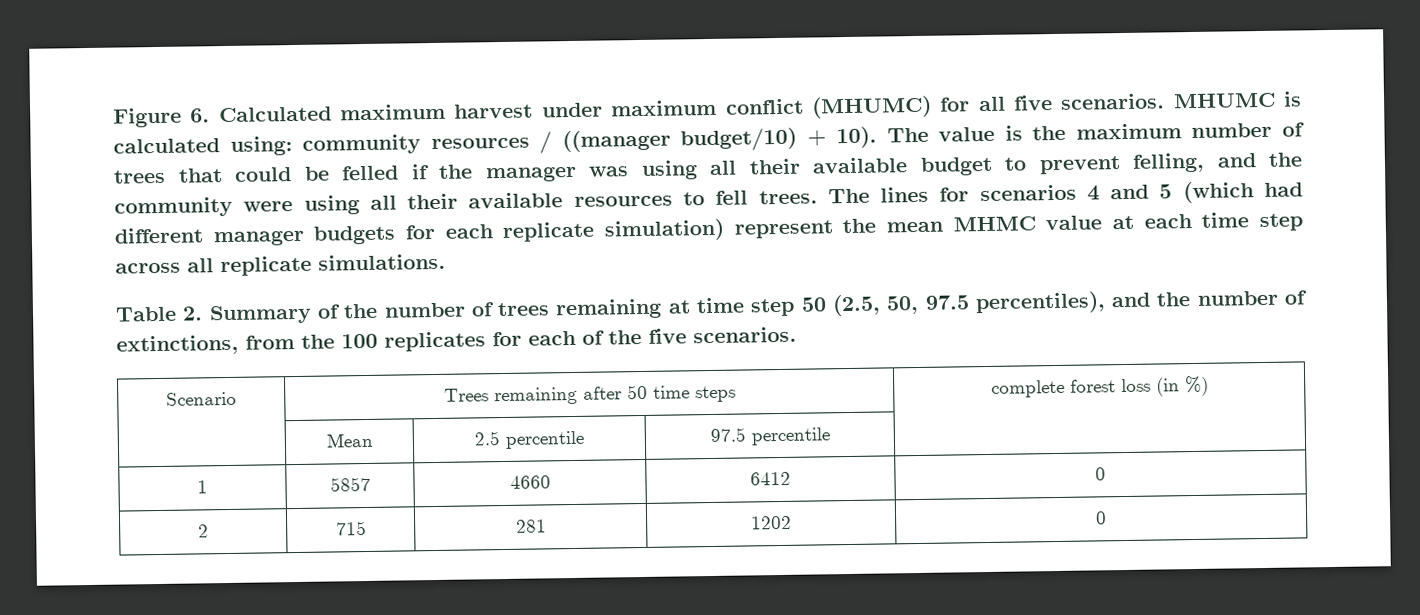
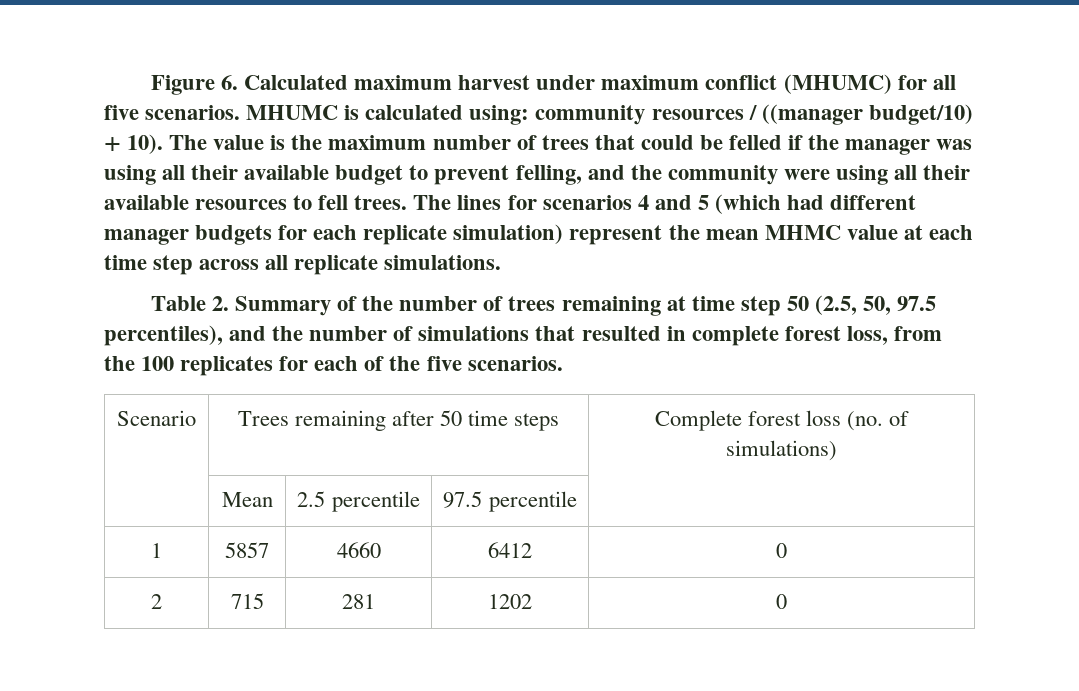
- Table 2. Summary of the number of trees remaining at time step 50 (2.5, 50, 97.5 percentiles), and the number of extinctions, from the 100 replicates for each of the five scenarios.
+ Table 2. Summary of the number of trees remaining at time step 50 (2.5, 50, 97.5 percentiles), and the number of simulations that resulted in complete forest loss, from the 100 replicates for each of the five scenarios.
- Scenario | Trees remaining after 50 time steps | complete forest loss (in %)
+ Scenario | Trees remaining after 50 time steps | Complete forest loss (no. of simulations)

